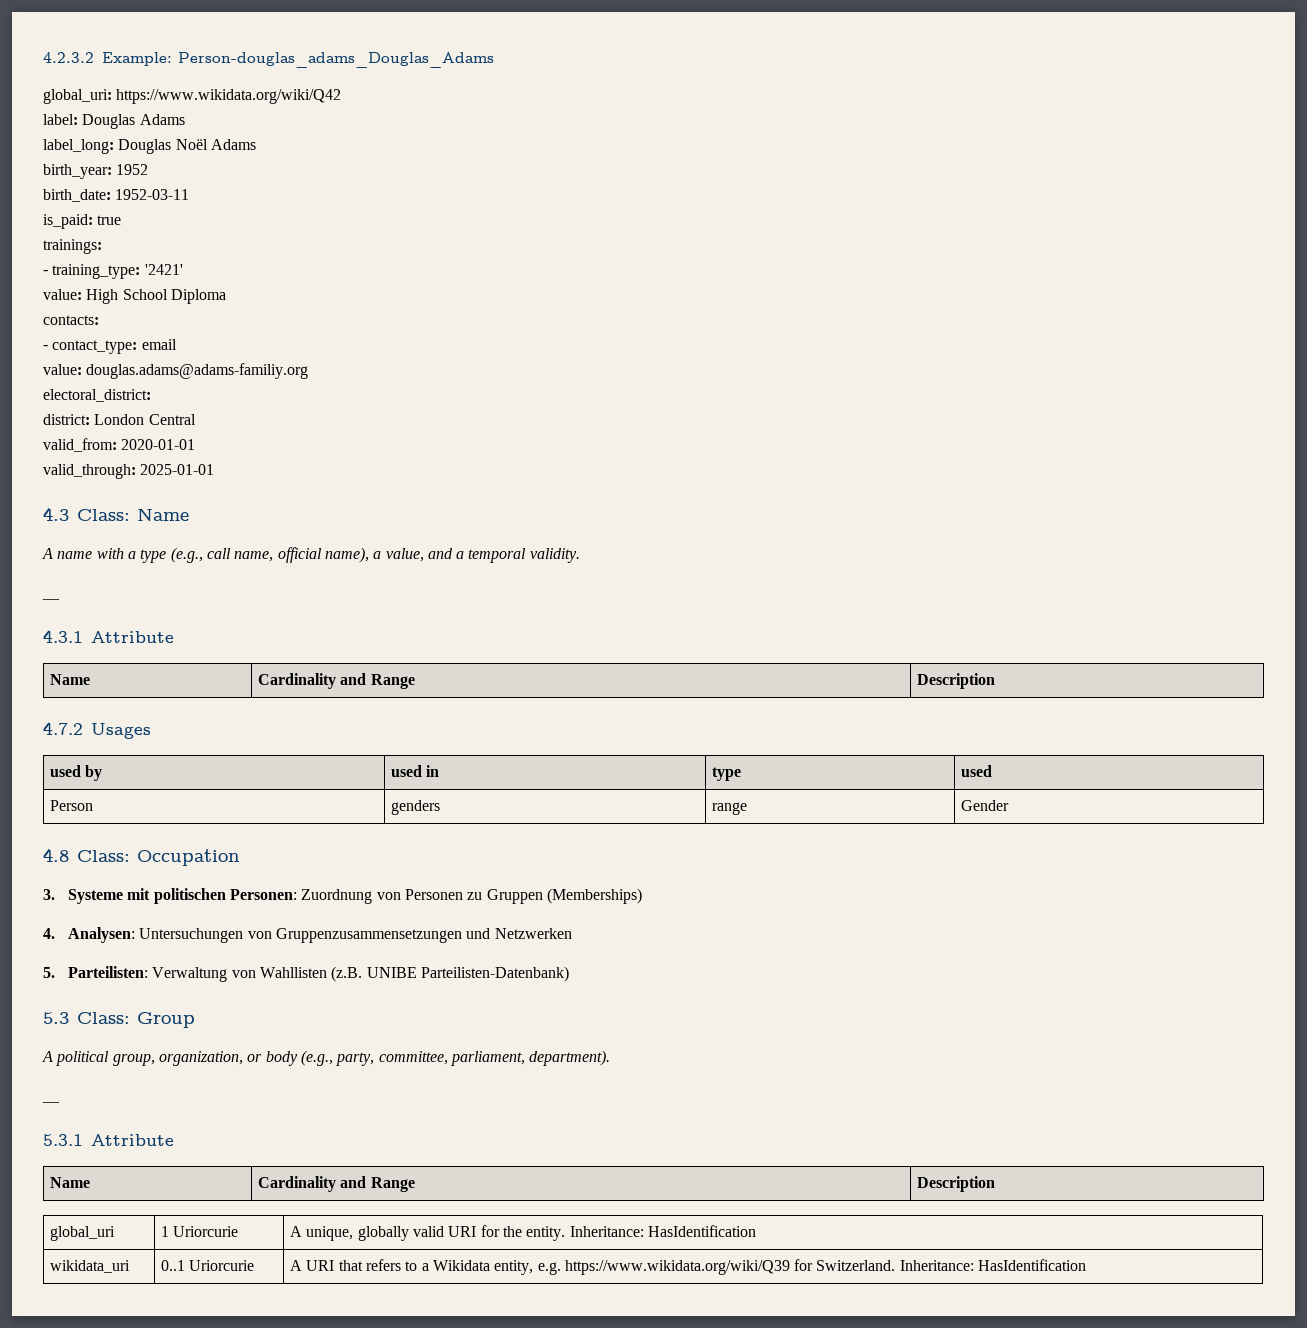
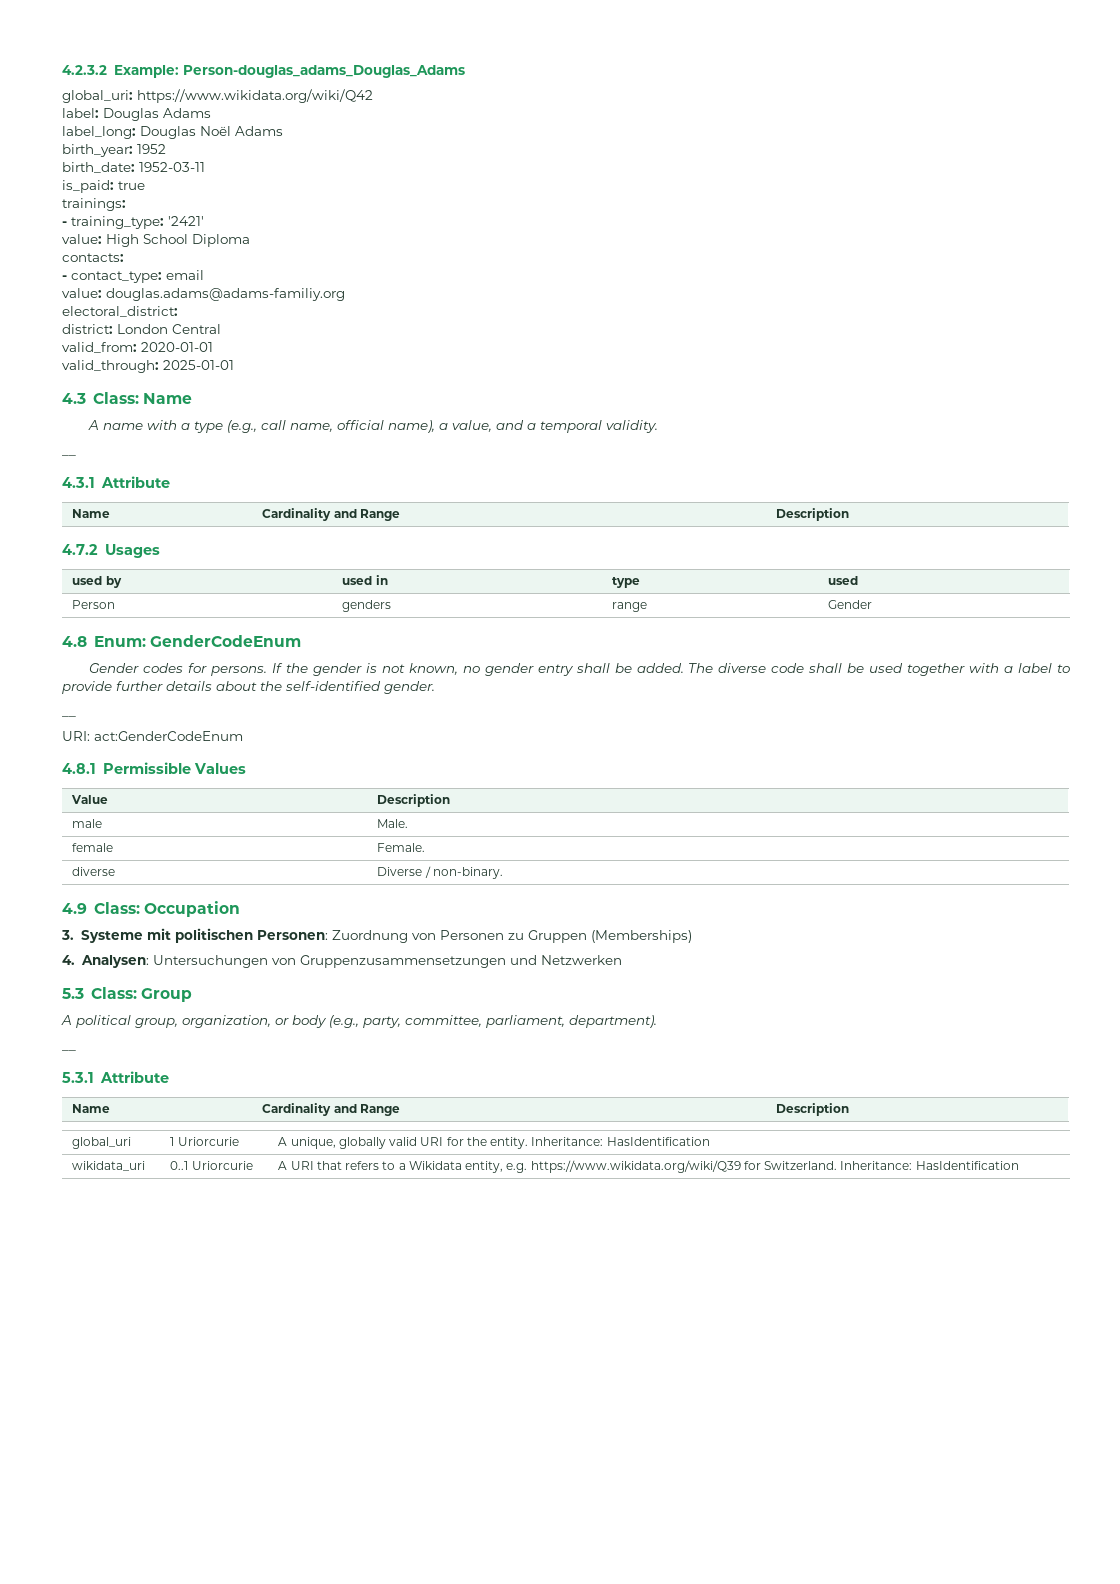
- 4.8 Class: Occupation
+ 4.8 Enum: GenderCodeEnum
+ Gender codes for persons. If the gender is not known, no gender entry shall be added. The diverse code shall be used together with a label to provide further details about the self-identified gender.
+ __
+ URI: act:GenderCodeEnum
+ 4.8.1 Permissible Values
+ Value | Description
+ male | Male.
+ female | Female.
+ diverse | Diverse / non-binary.
+ 4.9 Class: Occupation
- 5. Parteilisten: Verwaltung von Wahllisten (z.B. UNIBE Parteilisten-Datenbank)

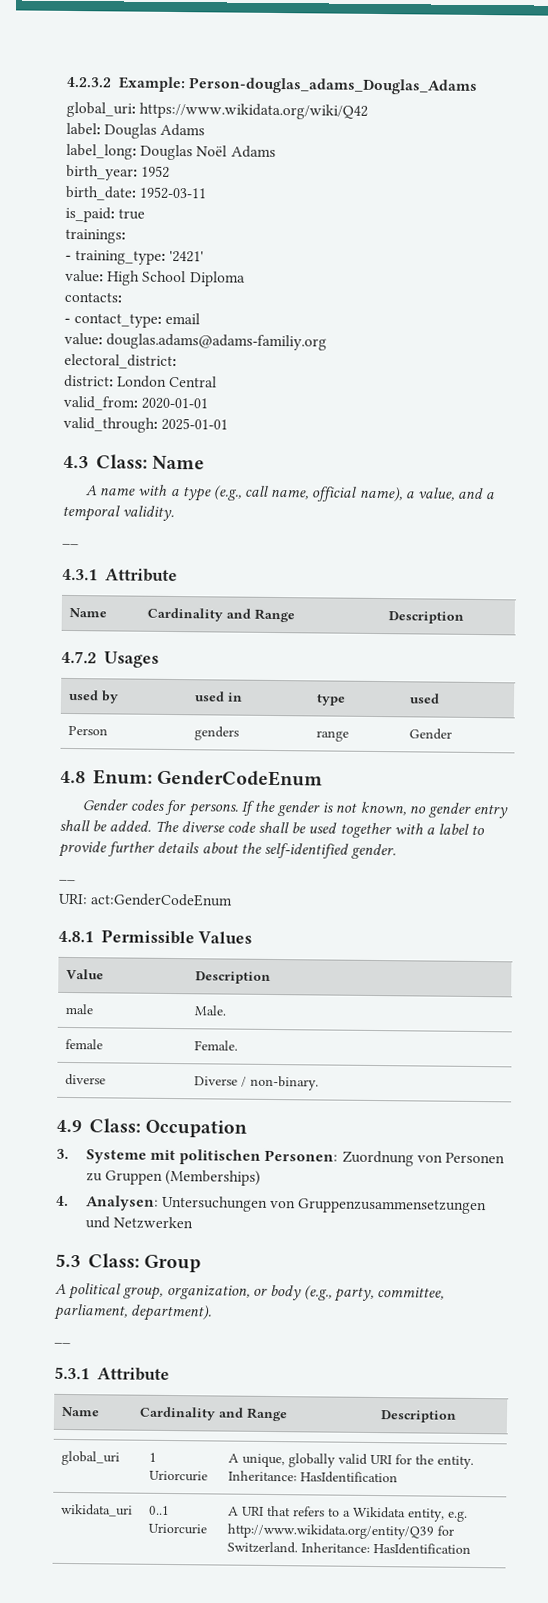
- wikidata_uri | 0..1 Uriorcurie | A URI that refers to a Wikidata entity, e.g. https://www.wikidata.org/wiki/Q39 for Switzerland. Inheritance: HasIdentification
+ wikidata_uri | 0..1 Uriorcurie | A URI that refers to a Wikidata entity, e.g. http://www.wikidata.org/entity/Q39 for Switzerland. Inheritance: HasIdentification

